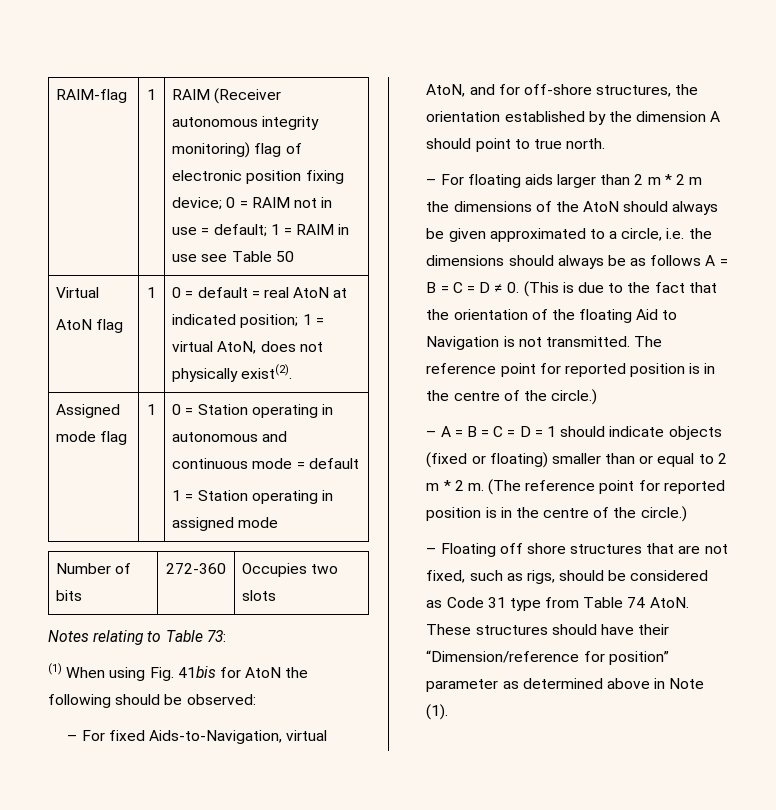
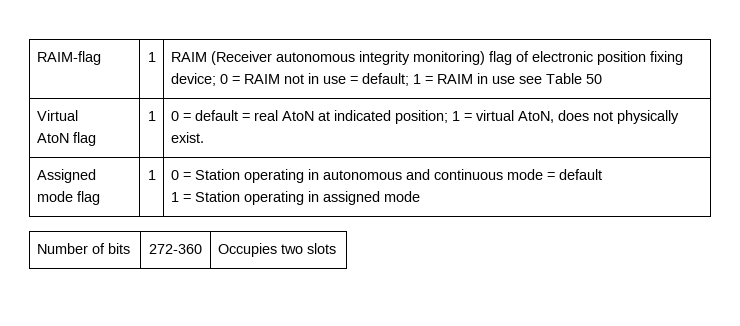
  Virtual
- AtoN flag | 1 | 0 = default = real AtoN at indicated position; 1 = virtual AtoN, does not physically exist(2).
+ AtoN flag | 1 | 0 = default = real AtoN at indicated position; 1 = virtual AtoN, does not physically exist.
- Notes relating to Table 73:
- (1) When using Fig. 41bis for AtoN the following should be observed:
- – For fixed Aids-to-Navigation, virtual AtoN, and for off-shore structures, the orientation established by the dimension A should point to true north.
- – For floating aids larger than 2 m * 2 m the dimensions of the AtoN should always be given approximated to a circle, i.e. the dimensions should always be as follows A = B = C = D ≠ 0. (This is due to the fact that the orientation of the floating Aid to Navigation is not transmitted. The reference point for reported position is in the centre of the circle.)
- – A = B = C = D = 1 should indicate objects (fixed or floating) smaller than or equal to 2 m * 2 m. (The reference point for reported position is in the centre of the circle.)
- – Floating off shore structures that are not fixed, such as rigs, should be considered as Code 31 type from Table 74 AtoN. These structures should have their “Dimension/reference for position” parameter as determined above in Note (1).

